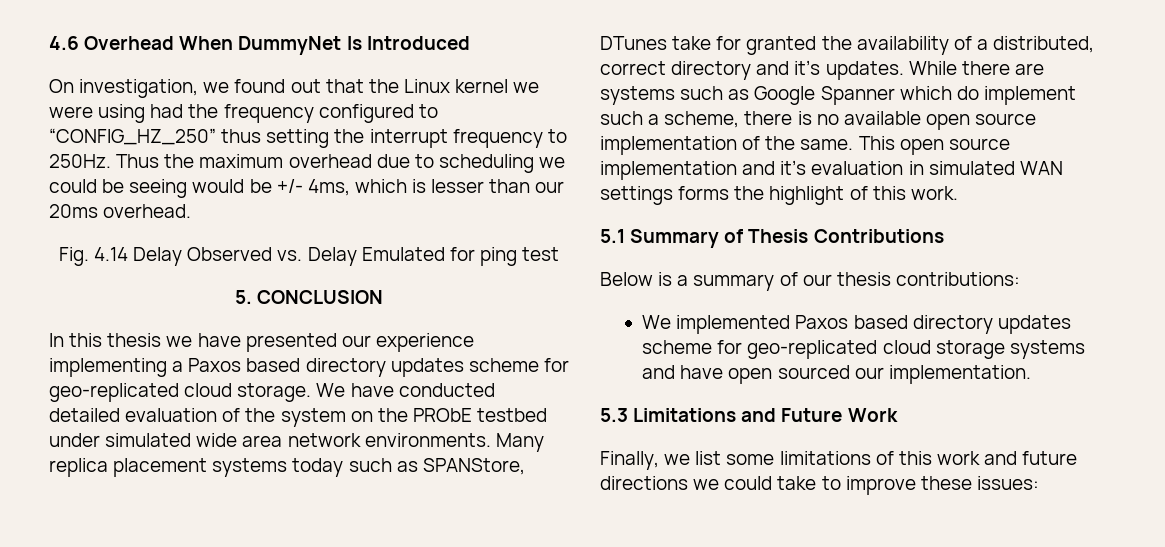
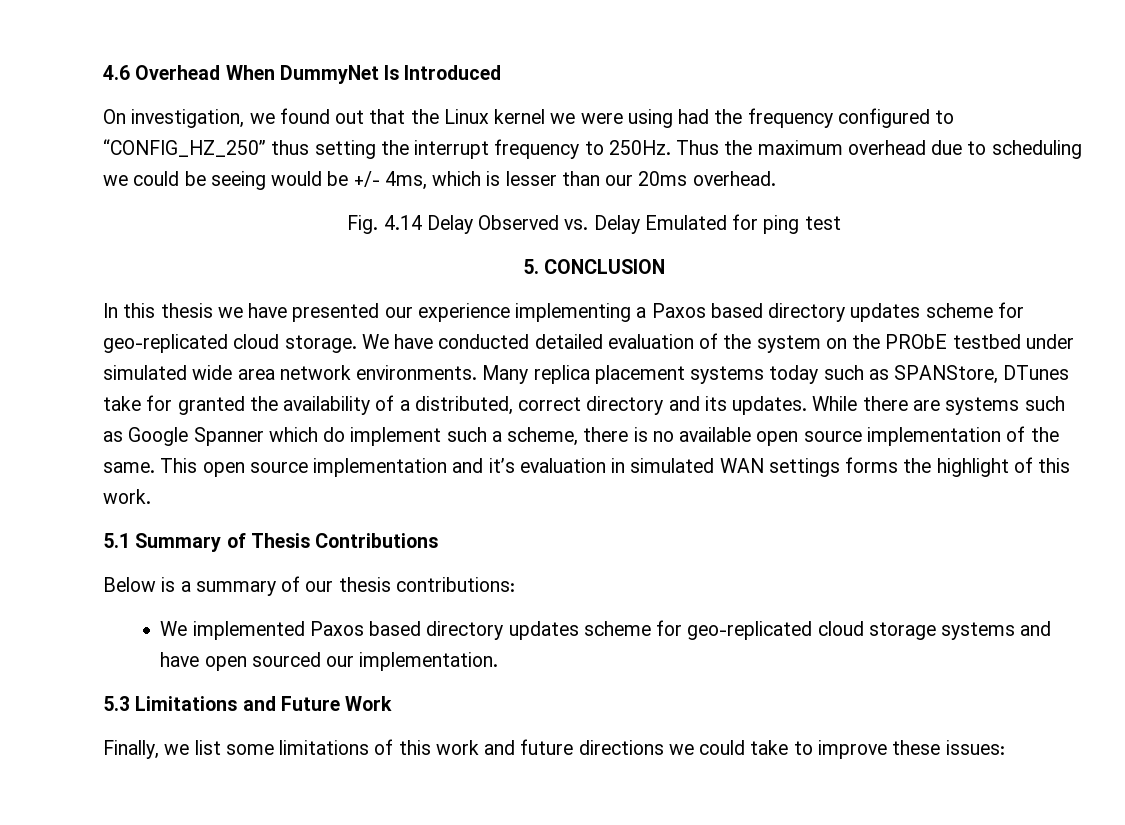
- Many replica placement systems today such as SPANStore, DTunes take for granted the availability of a distributed, correct directory and it’s updates.
+ Many replica placement systems today such as SPANStore, DTunes take for granted the availability of a distributed, correct directory and its updates.

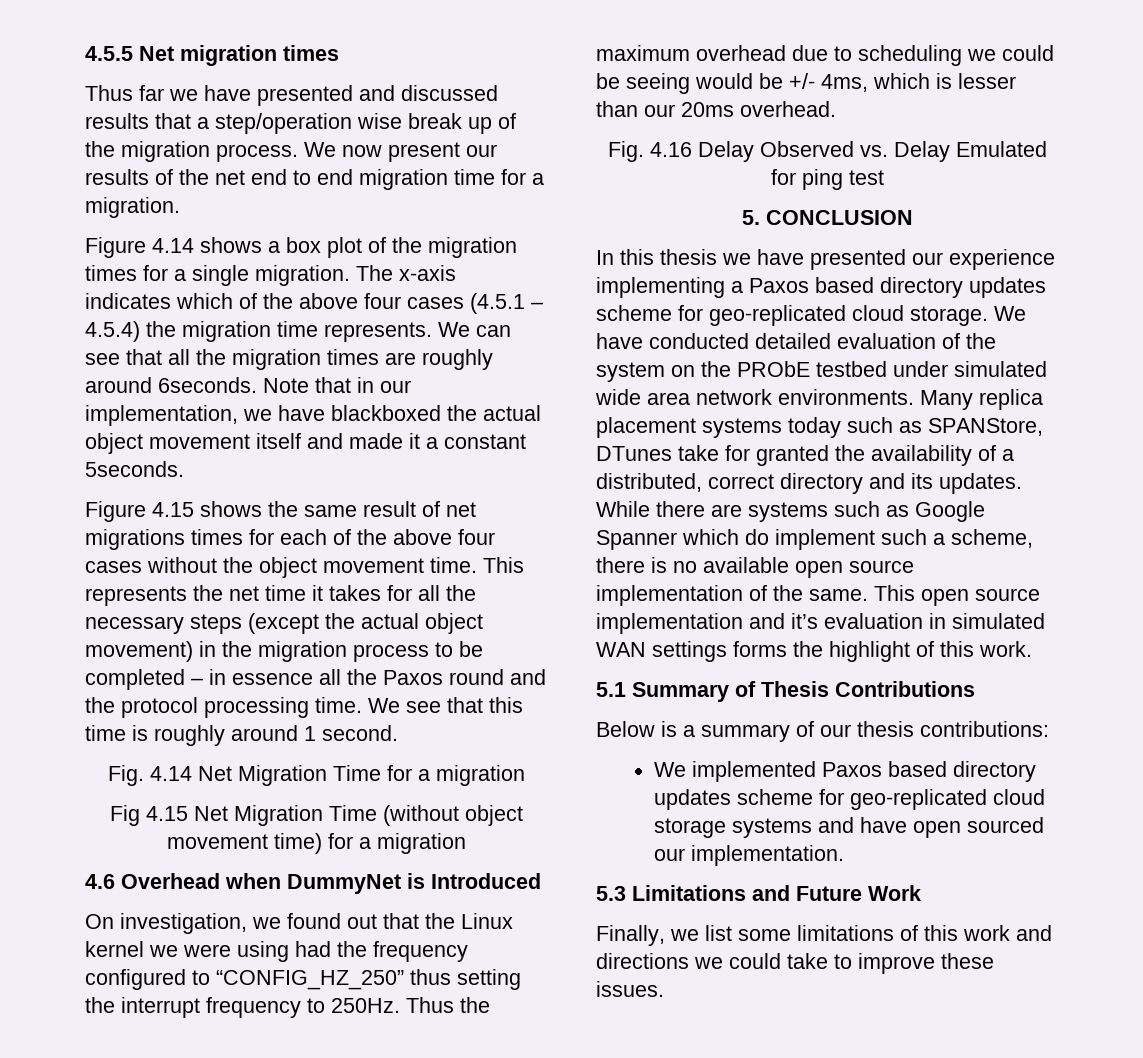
- 4.6 Overhead When DummyNet Is Introduced
+ 4.5.5 Net migration times
+ Thus far we have presented and discussed results that a step/operation wise break up of the migration process. We now present our results of the net end to end migration time for a migration.
+ Figure 4.14 shows a box plot of the migration times for a single migration. The x-axis indicates which of the above four cases (4.5.1 – 4.5.4) the migration time represents. We can see that all the migration times are roughly around 6seconds. Note that in our implementation, we have blackboxed the actual object movement itself and made it a constant 5seconds.
+ Figure 4.15 shows the same result of net migrations times for each of the above four cases without the object movement time. This represents the net time it takes for all the necessary steps (except the actual object movement) in the migration process to be completed – in essence all the Paxos round and the protocol processing time. We see that this time is roughly around 1 second.
+ Fig. 4.14 Net Migration Time for a migration
+ Fig 4.15 Net Migration Time (without object movement time) for a migration
+ 4.6 Overhead when DummyNet is Introduced
- Fig. 4.14 Delay Observed vs. Delay Emulated for ping test
+ Fig. 4.16 Delay Observed vs. Delay Emulated for ping test
- Finally, we list some limitations of this work and future directions we could take to improve these issues:
+ Finally, we list some limitations of this work and directions we could take to improve these issues.

